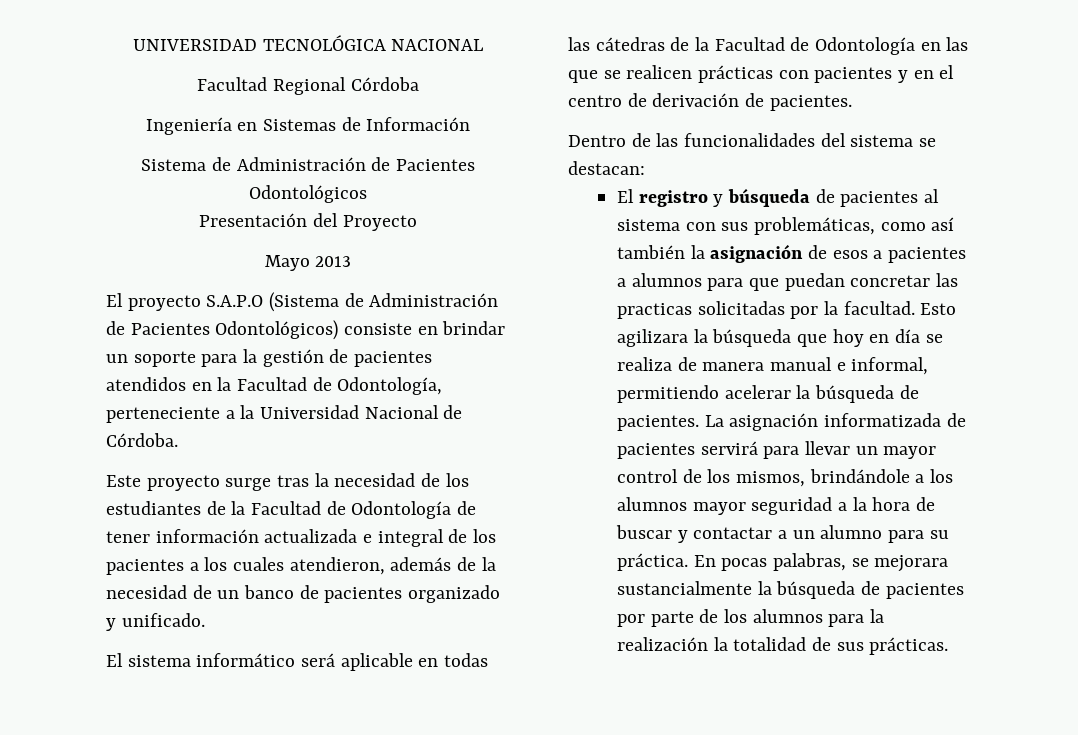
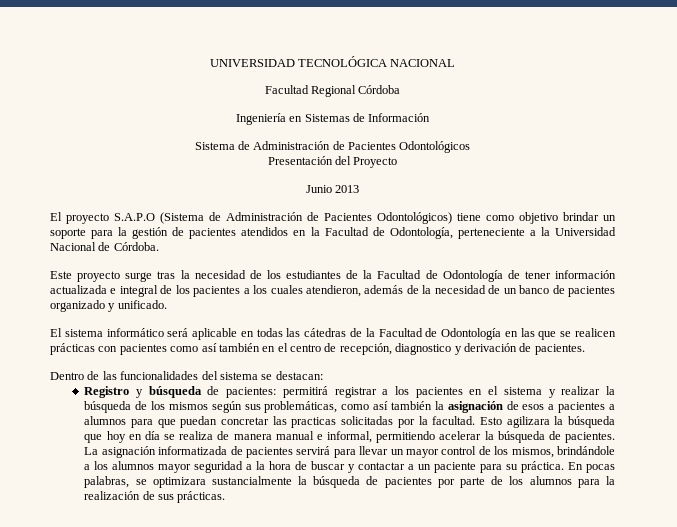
- Mayo 2013
+ Junio 2013
- El proyecto S.A.P.O (Sistema de Administración de Pacientes Odontológicos) consiste en brindar un soporte para la gestión de pacientes atendidos en la Facultad de Odontología, perteneciente a la Universidad Nacional de Córdoba.
+ El proyecto S.A.P.O (Sistema de Administración de Pacientes Odontológicos) tiene como objetivo brindar un soporte para la gestión de pacientes atendidos en la Facultad de Odontología, perteneciente a la Universidad Nacional de Córdoba.
- El sistema informático será aplicable en todas las cátedras de la Facultad de Odontología en las que se realicen prácticas con pacientes y en el centro de derivación de pacientes.
+ El sistema informático será aplicable en todas las cátedras de la Facultad de Odontología en las que se realicen prácticas con pacientes como así también en el centro de recepción, diagnostico y derivación de pacientes.
- El registro y búsqueda de pacientes al sistema con sus problemáticas, como así también la asignación de esos a pacientes a alumnos para que puedan concretar las practicas solicitadas por la facultad.
+ Registro y búsqueda de pacientes: permitirá registrar a los pacientes en el sistema y realizar la búsqueda de los mismos según sus problemáticas, como así también la asignación de esos a pacientes a alumnos para que puedan concretar las practicas solicitadas por la facultad.
- La asignación informatizada de pacientes servirá para llevar un mayor control de los mismos, brindándole a los alumnos mayor seguridad a la hora de buscar y contactar a un alumno para su práctica.
+ La asignación informatizada de pacientes servirá para llevar un mayor control de los mismos, brindándole a los alumnos mayor seguridad a la hora de buscar y contactar a un paciente para su práctica.
- En pocas palabras, se mejorara sustancialmente la búsqueda de pacientes por parte de los alumnos para la realización la totalidad de sus prácticas.
+ En pocas palabras, se optimizara sustancialmente la búsqueda de pacientes por parte de los alumnos para la realización de sus prácticas.

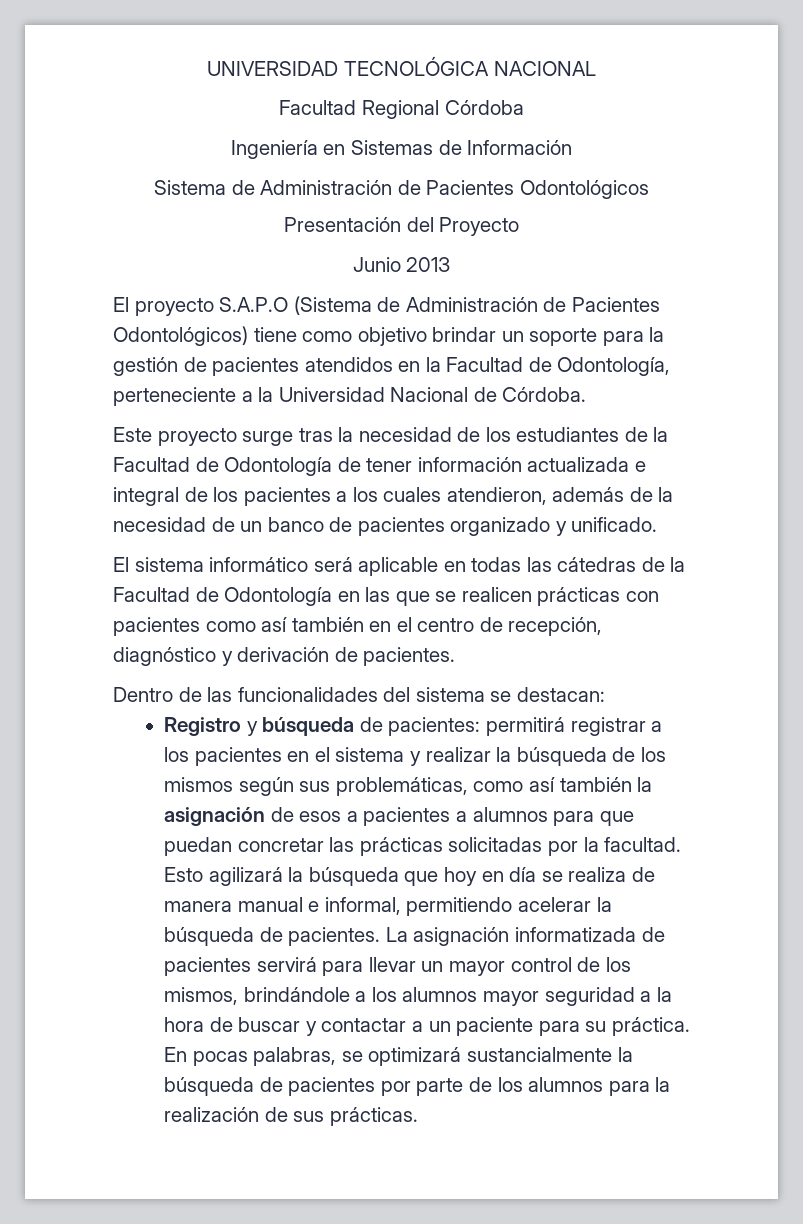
- El sistema informático será aplicable en todas las cátedras de la Facultad de Odontología en las que se realicen prácticas con pacientes como así también en el centro de recepción, diagnostico y derivación de pacientes.
+ El sistema informático será aplicable en todas las cátedras de la Facultad de Odontología en las que se realicen prácticas con pacientes como así también en el centro de recepción, diagnóstico y derivación de pacientes.
- Registro y búsqueda de pacientes: permitirá registrar a los pacientes en el sistema y realizar la búsqueda de los mismos según sus problemáticas, como así también la asignación de esos a pacientes a alumnos para que puedan concretar las practicas solicitadas por la facultad.
+ Registro y búsqueda de pacientes: permitirá registrar a los pacientes en el sistema y realizar la búsqueda de los mismos según sus problemáticas, como así también la asignación de esos a pacientes a alumnos para que puedan concretar las prácticas solicitadas por la facultad.
- Esto agilizara la búsqueda que hoy en día se realiza de manera manual e informal, permitiendo acelerar la búsqueda de pacientes.
+ Esto agilizará la búsqueda que hoy en día se realiza de manera manual e informal, permitiendo acelerar la búsqueda de pacientes.
- En pocas palabras, se optimizara sustancialmente la búsqueda de pacientes por parte de los alumnos para la realización de sus prácticas.
+ En pocas palabras, se optimizará sustancialmente la búsqueda de pacientes por parte de los alumnos para la realización de sus prácticas.

